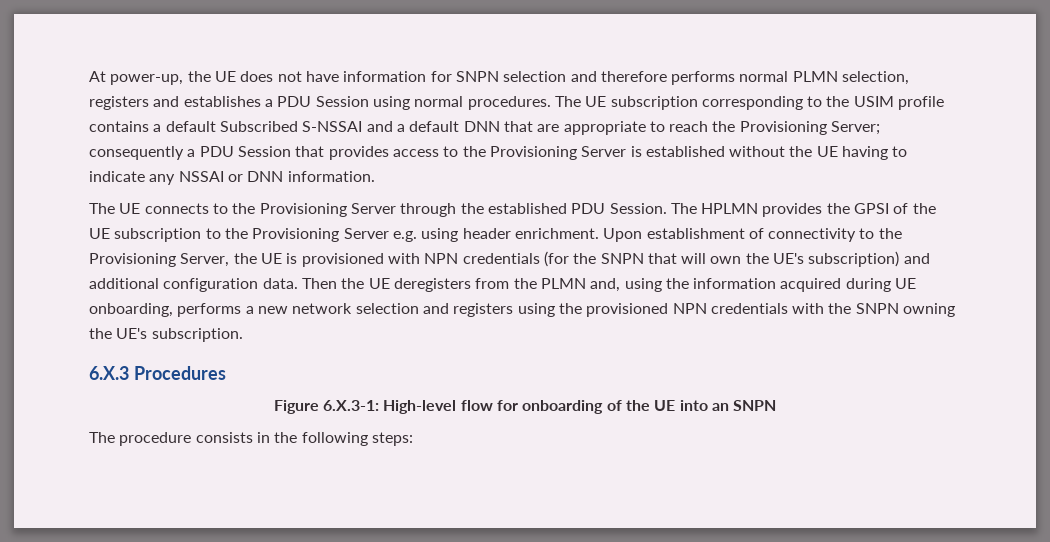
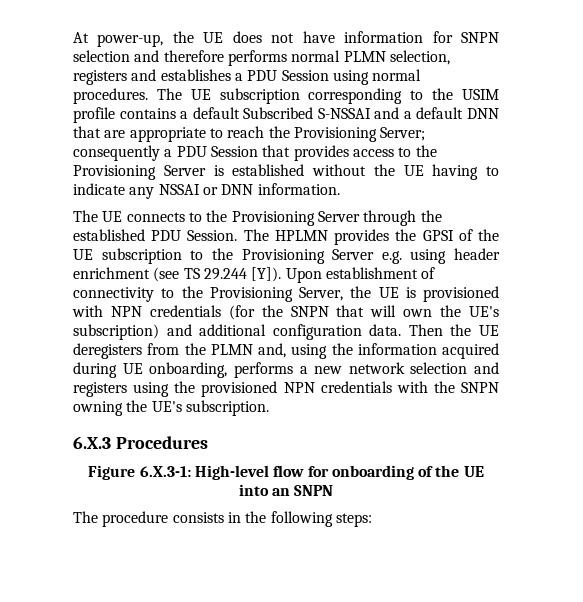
- The HPLMN provides the GPSI of the UE subscription to the Provisioning Server e.g. using header enrichment. Upon establishment of connectivity to the Provisioning Server, the UE is provisioned with NPN credentials (for the SNPN that will own the UE's subscription) and additional configuration data.
+ The HPLMN provides the GPSI of the UE subscription to the Provisioning Server e.g. using header enrichment (see TS 29.244 [Y]). Upon establishment of connectivity to the Provisioning Server, the UE is provisioned with NPN credentials (for the SNPN that will own the UE's subscription) and additional configuration data.

